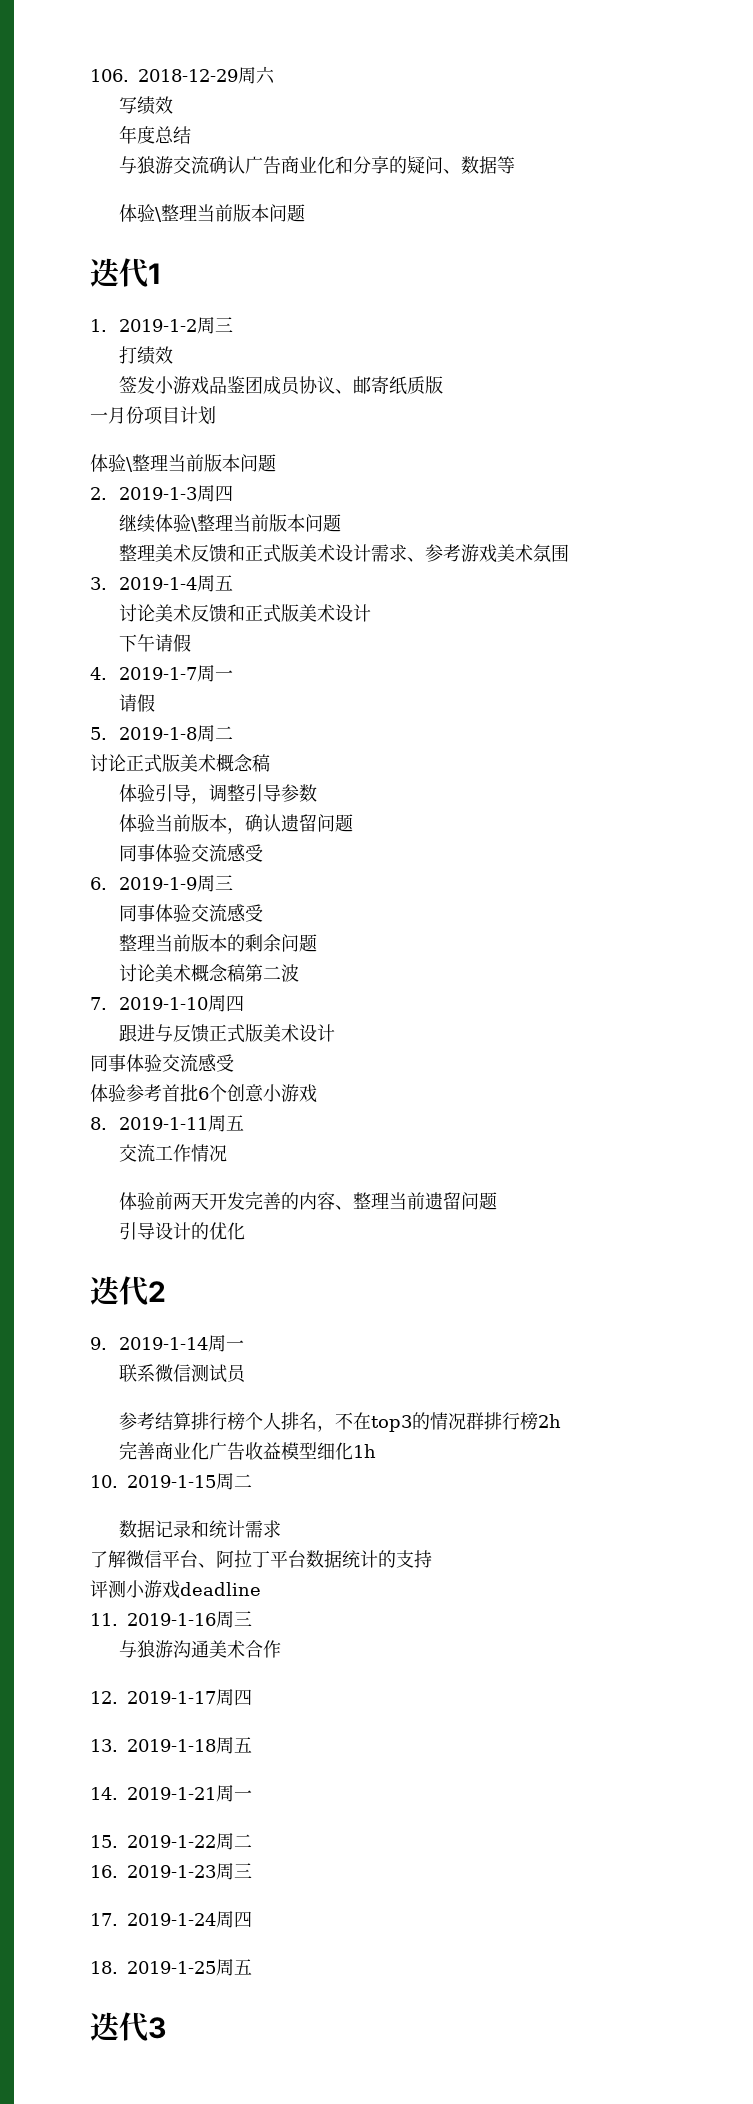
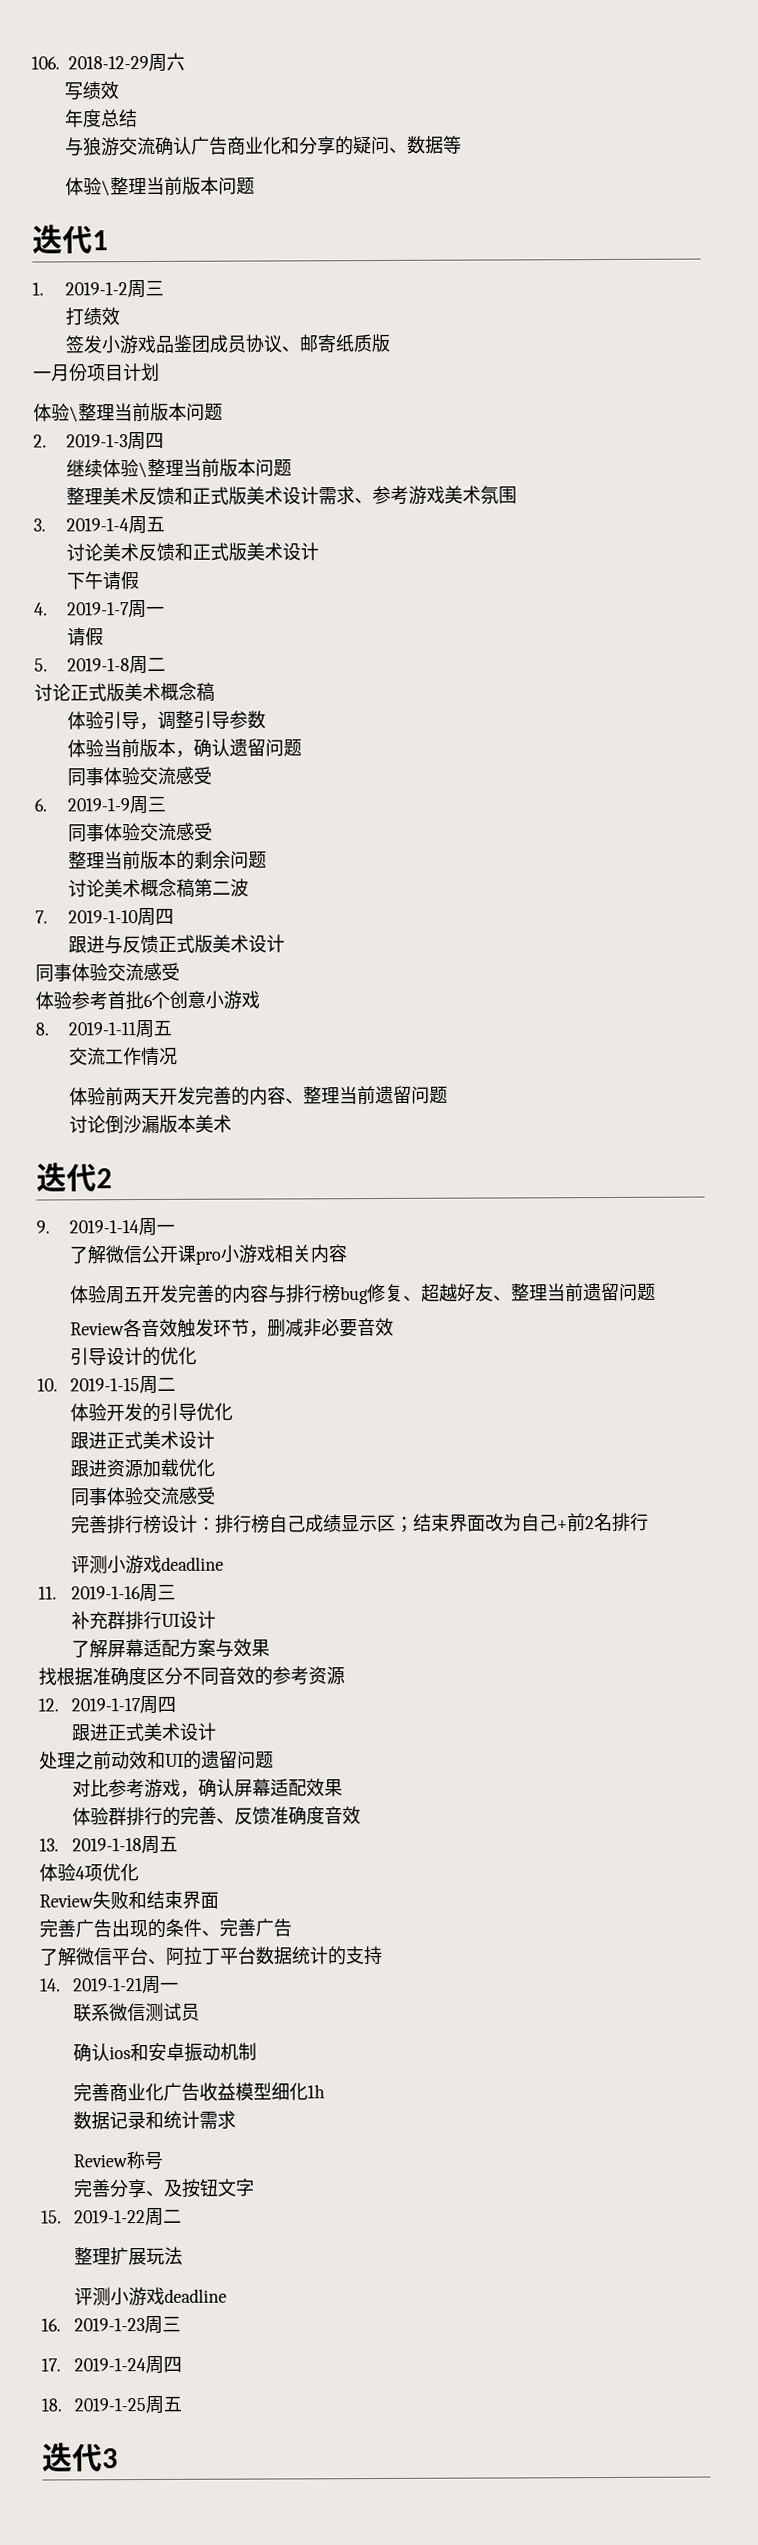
- 引导设计的优化
+ 讨论倒沙漏版本美术
- 联系微信测试员
- 参考结算排行榜个人排名，不在top3的情况群排行榜2h
- 完善商业化广告收益模型细化1h
+ 了解微信公开课pro小游戏相关内容
+ 体验周五开发完善的内容与排行榜bug修复、超越好友、整理当前遗留问题
+ Review各音效触发环节，删减非必要音效
+ 引导设计的优化
  10. 2019-1-15周二
- 数据记录和统计需求
+ 体验开发的引导优化
+ 跟进正式美术设计
+ 跟进资源加载优化
+ 同事体验交流感受
+ 完善排行榜设计：排行榜自己成绩显示区；结束界面改为自己+前2名排行
+ 评测小游戏deadline
+ 11. 2019-1-16周三
+ 补充群排行UI设计
+ 了解屏幕适配方案与效果
+ 找根据准确度区分不同音效的参考资源
+ 12. 2019-1-17周四
+ 跟进正式美术设计
+ 处理之前动效和UI的遗留问题
+ 对比参考游戏，确认屏幕适配效果
+ 体验群排行的完善、反馈准确度音效
+ 13. 2019-1-18周五
+ 体验4项优化
+ Review失败和结束界面
+ 完善广告出现的条件、完善广告
+ 14. 2019-1-21周一
+ 联系微信测试员
+ 确认ios和安卓振动机制
+ 完善商业化广告收益模型细化1h
+ 数据记录和统计需求
+ Review称号
+ 完善分享、及按钮文字
+ 15. 2019-1-22周二
+ 整理扩展玩法
  评测小游戏deadline
- 11. 2019-1-16周三
- 与狼游沟通美术合作
- 12. 2019-1-17周四
- 13. 2019-1-18周五
- 14. 2019-1-21周一
- 15. 2019-1-22周二

